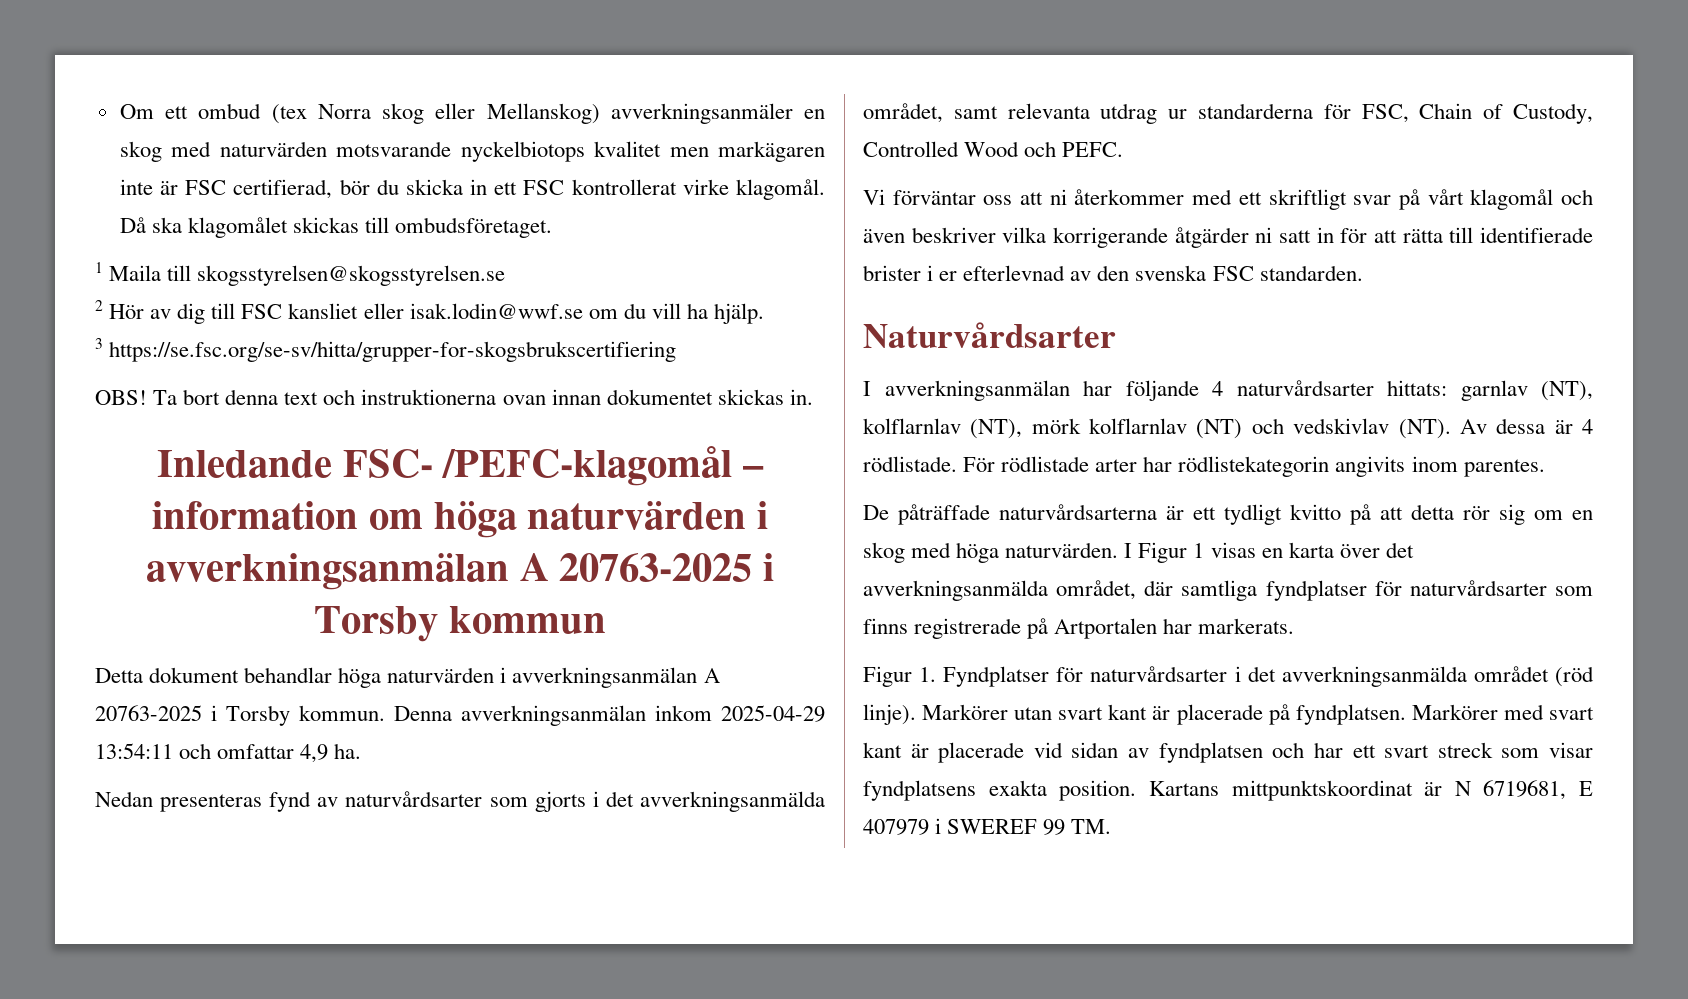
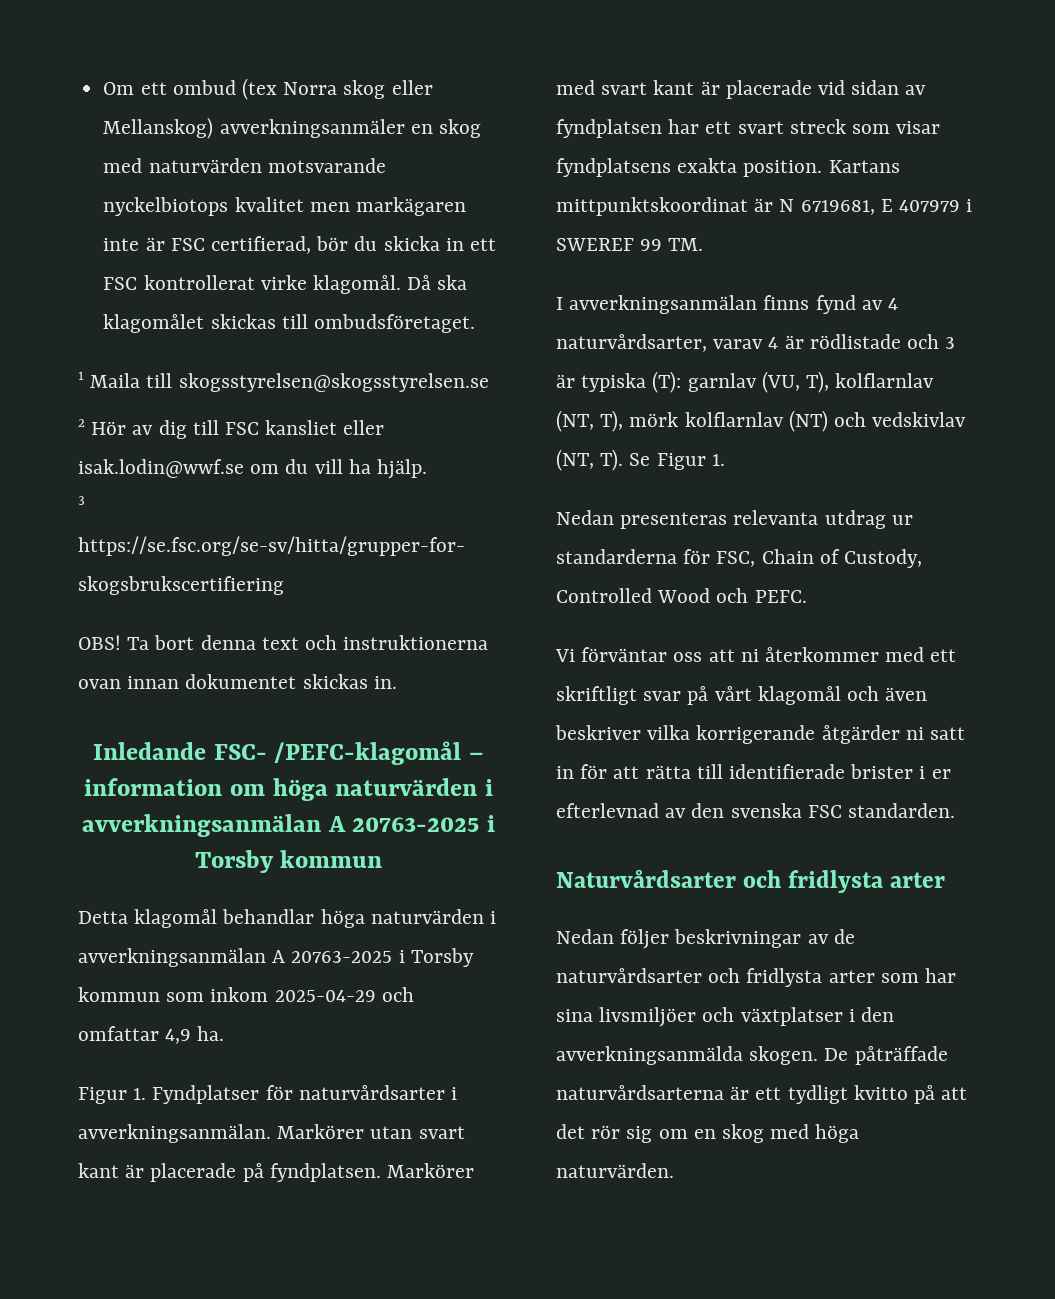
- Detta dokument behandlar höga naturvärden i avverkningsanmälan A 20763-2025 i Torsby kommun. Denna avverkningsanmälan inkom 2025-04-29 13:54:11 och omfattar 4,9 ha.
+ Detta klagomål behandlar höga naturvärden i avverkningsanmälan A 20763-2025 i Torsby kommun som inkom 2025-04-29 och omfattar 4,9 ha.
- Nedan presenteras fynd av naturvårdsarter som gjorts i det avverkningsanmälda området, samt relevanta utdrag ur standarderna för FSC, Chain of Custody, Controlled Wood och PEFC.
+ Figur 1. Fyndplatser för naturvårdsarter i avverkningsanmälan. Markörer utan svart kant är placerade på fyndplatsen. Markörer med svart kant är placerade vid sidan av fyndplatsen har ett svart streck som visar fyndplatsens exakta position. Kartans mittpunktskoordinat är N 6719681, E 407979 i SWEREF 99 TM.
+ I avverkningsanmälan finns fynd av 4 naturvårdsarter, varav 4 är rödlistade och 3 är typiska (T): garnlav (VU, T), kolflarnlav (NT, T), mörk kolflarnlav (NT) och vedskivlav (NT, T). Se Figur 1.
+ Nedan presenteras relevanta utdrag ur standarderna för FSC, Chain of Custody, Controlled Wood och PEFC.
- Naturvårdsarter
- I avverkningsanmälan har följande 4 naturvårdsarter hittats: garnlav (NT), kolflarnlav (NT), mörk kolflarnlav (NT) och vedskivlav (NT). Av dessa är 4 rödlistade. För rödlistade arter har rödlistekategorin angivits inom parentes.
- De påträffade naturvårdsarterna är ett tydligt kvitto på att detta rör sig om en skog med höga naturvärden. I Figur 1 visas en karta över det avverkningsanmälda området, där samtliga fyndplatser för naturvårdsarter som finns registrerade på Artportalen har markerats.
- Figur 1. Fyndplatser för naturvårdsarter i det avverkningsanmälda området (röd linje). Markörer utan svart kant är placerade på fyndplatsen. Markörer med svart kant är placerade vid sidan av fyndplatsen och har ett svart streck som visar fyndplatsens exakta position. Kartans mittpunktskoordinat är N 6719681, E 407979 i SWEREF 99 TM.
+ Naturvårdsarter och fridlysta arter
+ Nedan följer beskrivningar av de naturvårdsarter och fridlysta arter som har sina livsmiljöer och växtplatser i den avverkningsanmälda skogen. De påträffade naturvårdsarterna är ett tydligt kvitto på att det rör sig om en skog med höga naturvärden.

